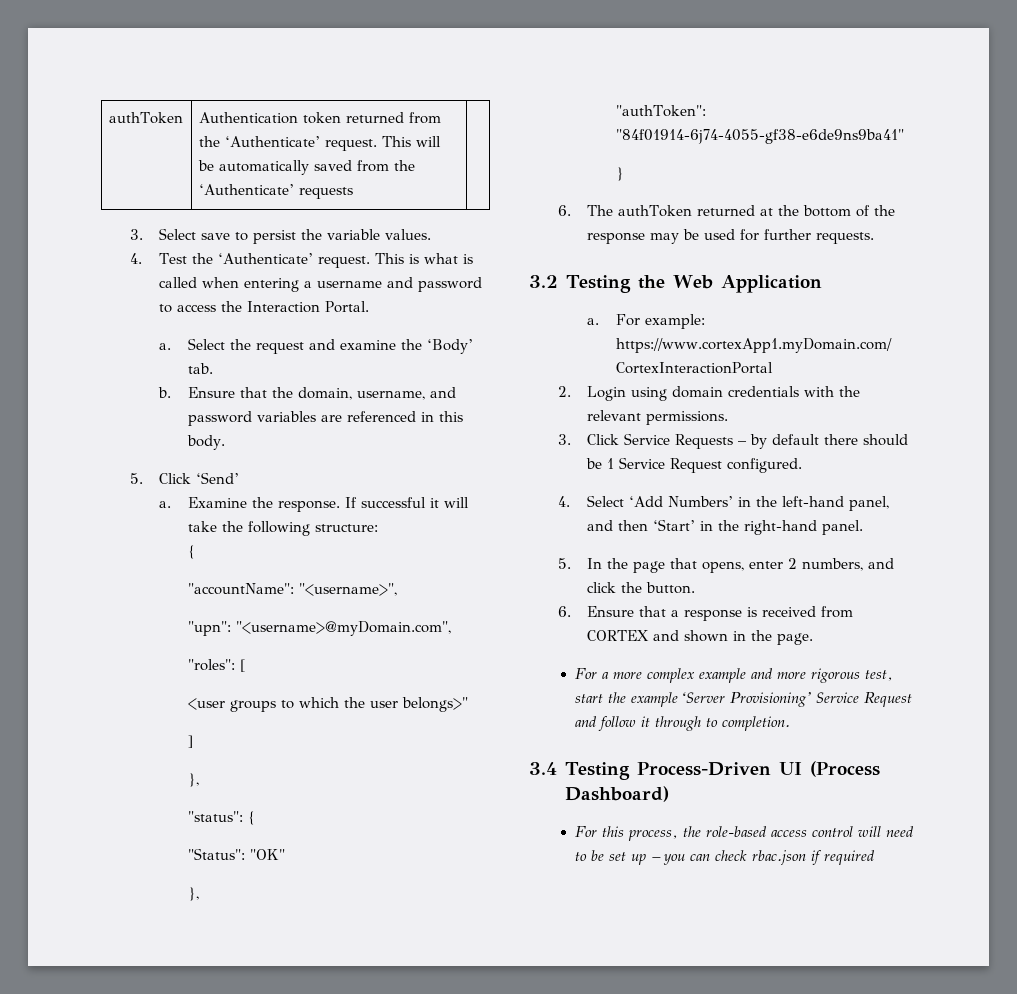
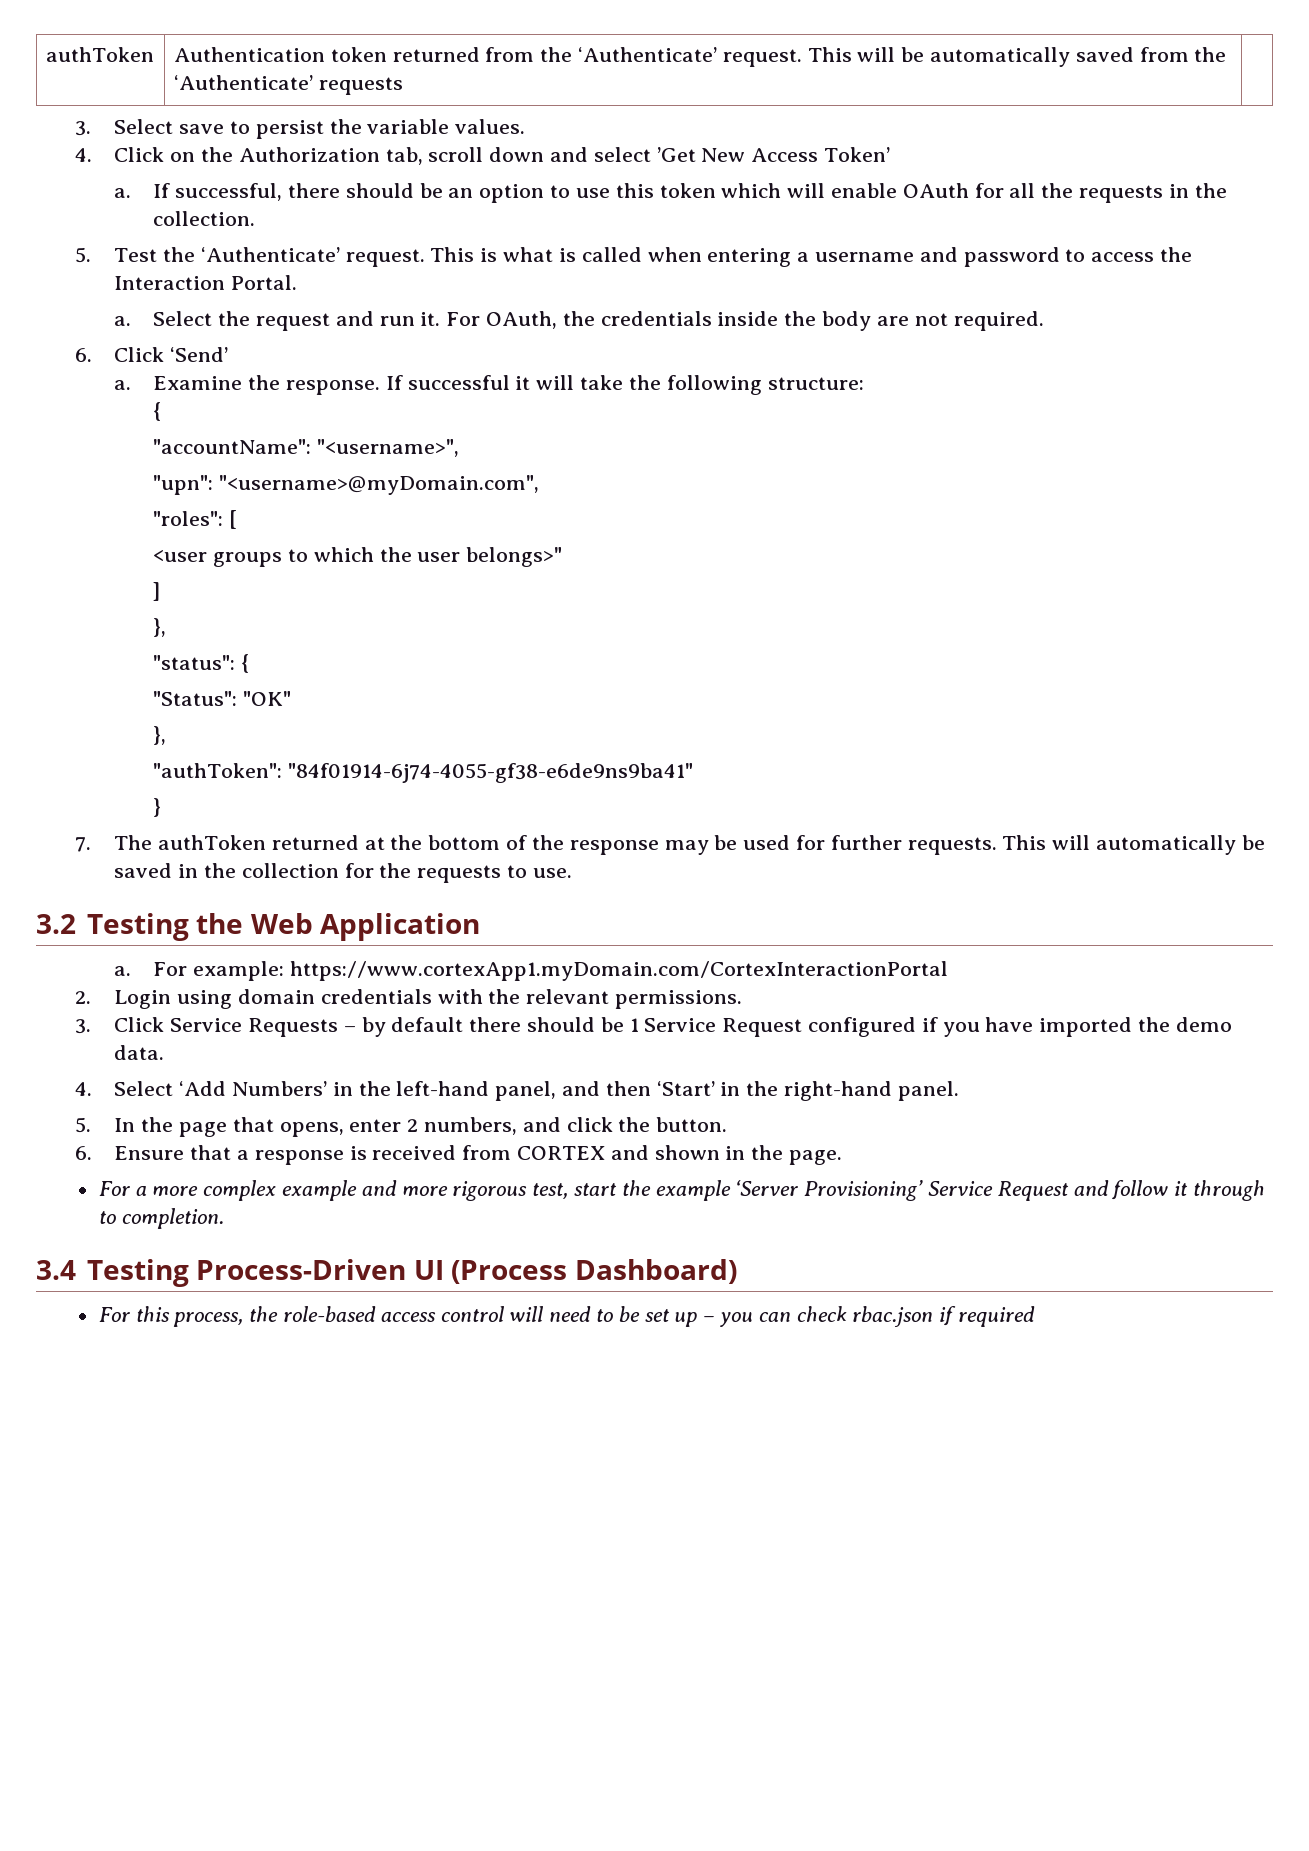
- 4. Test the ‘Authenticate’ request.
+ 4. Click on the Authorization tab, scroll down and select ’Get New Access Token’
+ a. If successful, there should be an option to use this token which will enable OAuth for all the requests in the collection.
+ 5. Test the ‘Authenticate’ request.
- Select the request and examine the ‘Body’ tab.
- b. Ensure that the domain, username, and password variables are referenced in this body.
- 5. Click ‘Send’
+ Select the request and run it. For OAuth, the credentials inside the body are not required.
+ 6. Click ‘Send’
- 6. The authToken returned at the bottom of the response may be used for further requests.
+ 7. The authToken returned at the bottom of the response may be used for further requests. This will automatically be saved in the collection for the requests to use.
- 3. Click Service Requests – by default there should be 1 Service Request configured.
+ 3. Click Service Requests – by default there should be 1 Service Request configured if you have imported the demo data.

